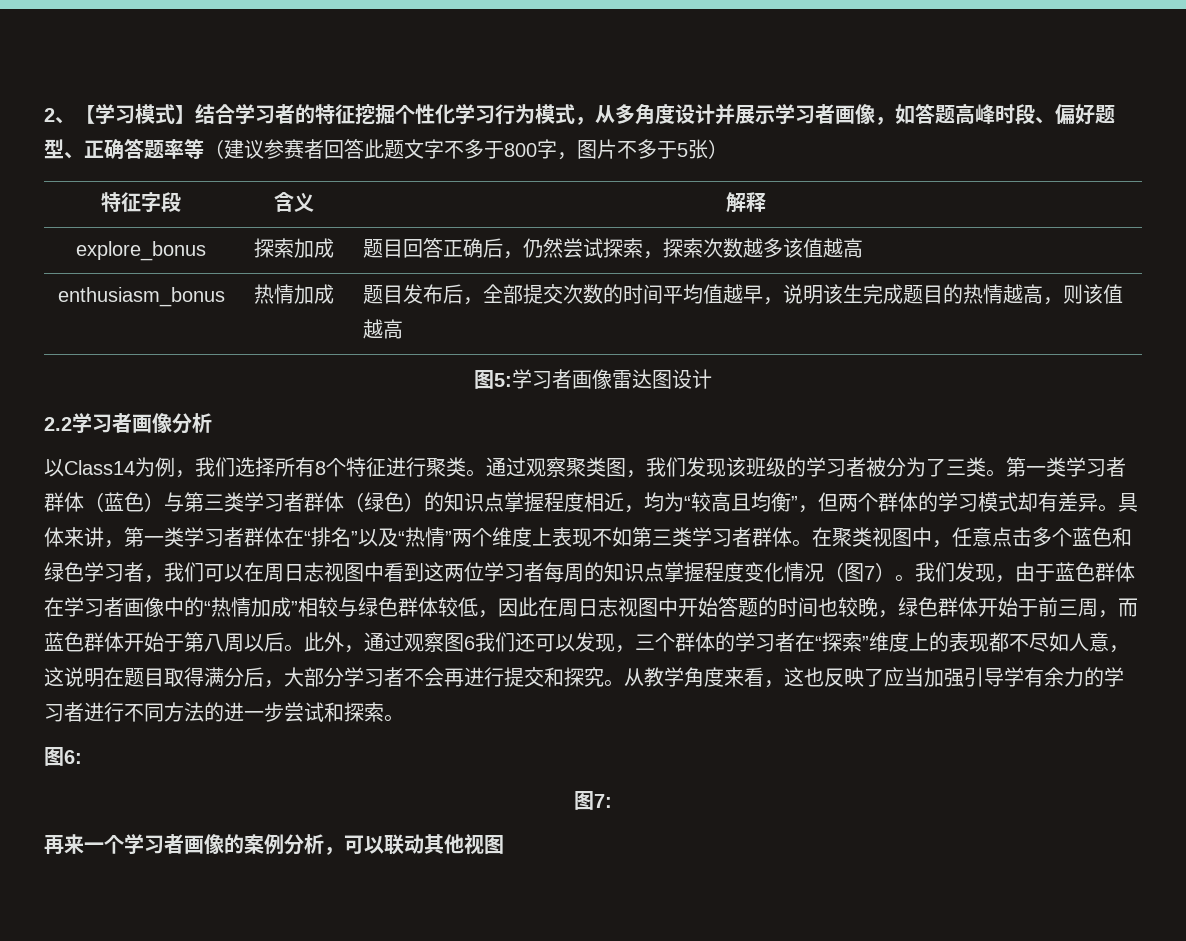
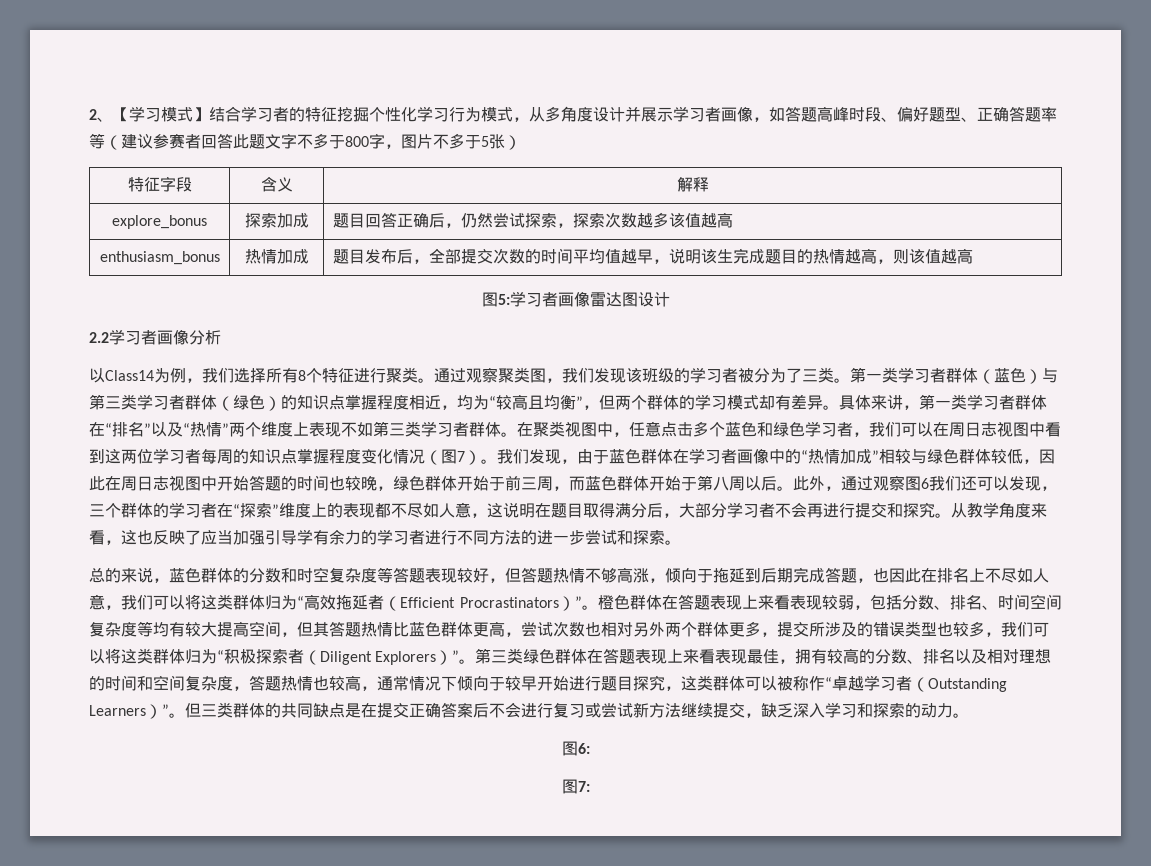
+ 总的来说，蓝色群体的分数和时空复杂度等答题表现较好，但答题热情不够高涨，倾向于拖延到后期完成答题，也因此在排名上不尽如人意，我们可以将这类群体归为“高效拖延者（Efficient Procrastinators）”。橙色群体在答题表现上来看表现较弱，包括分数、排名、时间空间复杂度等均有较大提高空间，但其答题热情比蓝色群体更高，尝试次数也相对另外两个群体更多，提交所涉及的错误类型也较多，我们可以将这类群体归为“积极探索者（Diligent Explorers）”。第三类绿色群体在答题表现上来看表现最佳，拥有较高的分数、排名以及相对理想的时间和空间复杂度，答题热情也较高，通常情况下倾向于较早开始进行题目探究，这类群体可以被称作“卓越学习者（Outstanding Learners）”。但三类群体的共同缺点是在提交正确答案后不会进行复习或尝试新方法继续提交，缺乏深入学习和探索的动力。
  图6:
  图7:
- 再来一个学习者画像的案例分析，可以联动其他视图

